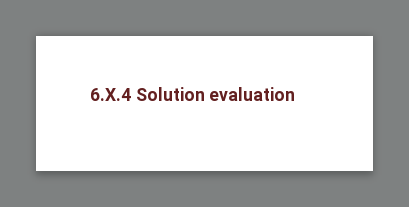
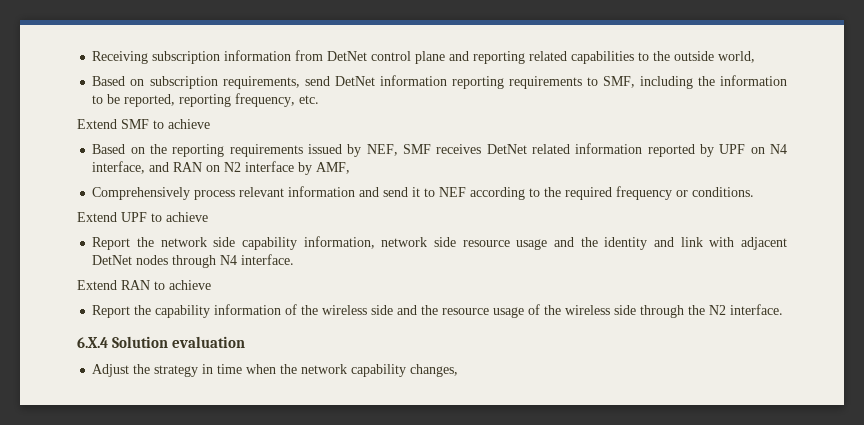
+ Receiving subscription information from DetNet control plane and reporting related capabilities to the outside world,
+ Based on subscription requirements, send DetNet information reporting requirements to SMF, including the information to be reported, reporting frequency, etc.
+ Extend SMF to achieve
+ Based on the reporting requirements issued by NEF, SMF receives DetNet related information reported by UPF on N4 interface, and RAN on N2 interface by AMF,
+ Comprehensively process relevant information and send it to NEF according to the required frequency or conditions.
+ Extend UPF to achieve
+ Report the network side capability information, network side resource usage and the identity and link with adjacent DetNet nodes through N4 interface.
+ Extend RAN to achieve
+ Report the capability information of the wireless side and the resource usage of the wireless side through the N2 interface.
  6.X.4 Solution evaluation
+ Adjust the strategy in time when the network capability changes,

